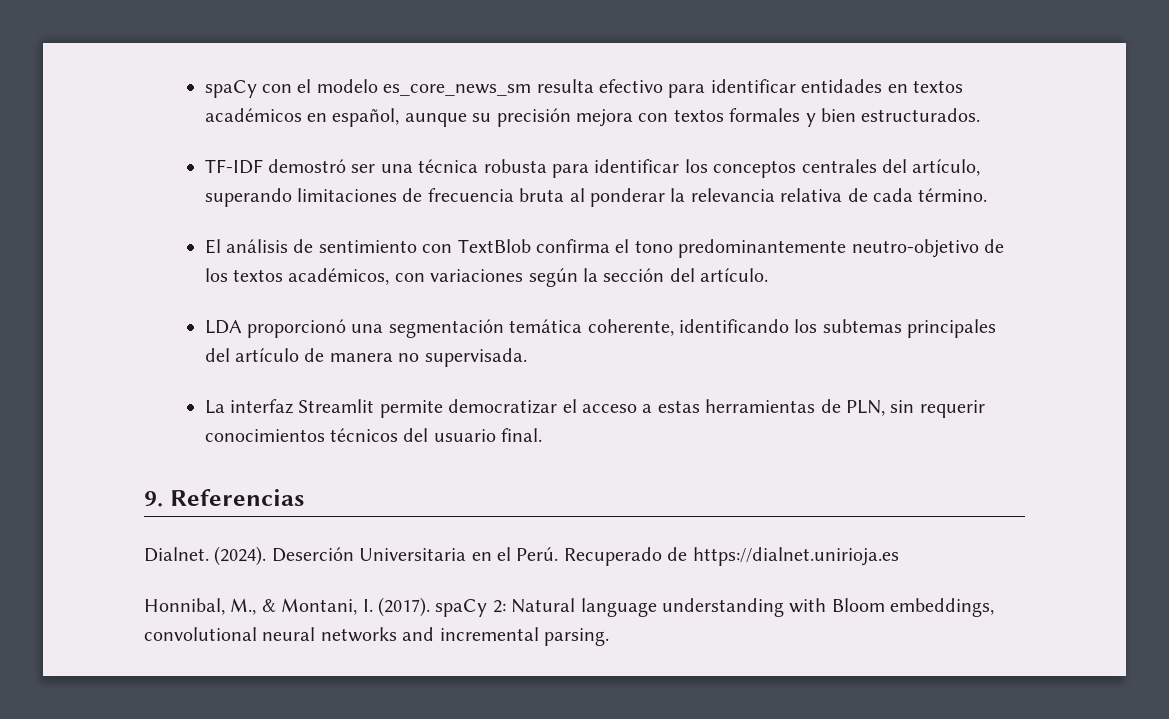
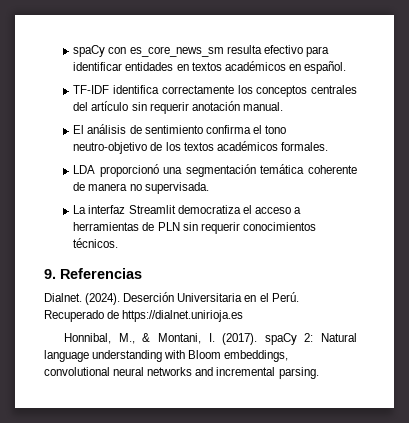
- spaCy con el modelo es_core_news_sm resulta efectivo para identificar entidades en textos académicos en español, aunque su precisión mejora con textos formales y bien estructurados.
- TF-IDF demostró ser una técnica robusta para identificar los conceptos centrales del artículo, superando limitaciones de frecuencia bruta al ponderar la relevancia relativa de cada término.
+ spaCy con es_core_news_sm resulta efectivo para identificar entidades en textos académicos en español.
+ TF-IDF identifica correctamente los conceptos centrales del artículo sin requerir anotación manual.
- El análisis de sentimiento con TextBlob confirma el tono predominantemente neutro-objetivo de los textos académicos, con variaciones según la sección del artículo.
+ El análisis de sentimiento confirma el tono neutro-objetivo de los textos académicos formales.
- LDA proporcionó una segmentación temática coherente, identificando los subtemas principales del artículo de manera no supervisada.
+ LDA proporcionó una segmentación temática coherente de manera no supervisada.
- La interfaz Streamlit permite democratizar el acceso a estas herramientas de PLN, sin requerir conocimientos técnicos del usuario final.
+ La interfaz Streamlit democratiza el acceso a herramientas de PLN sin requerir conocimientos técnicos.

